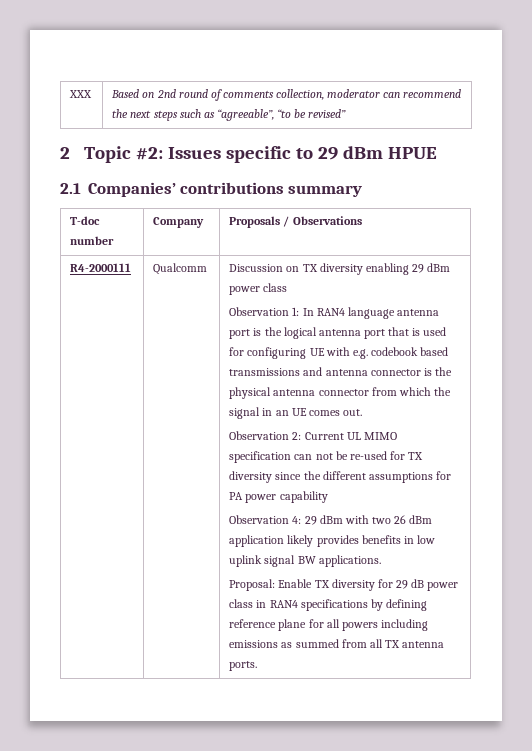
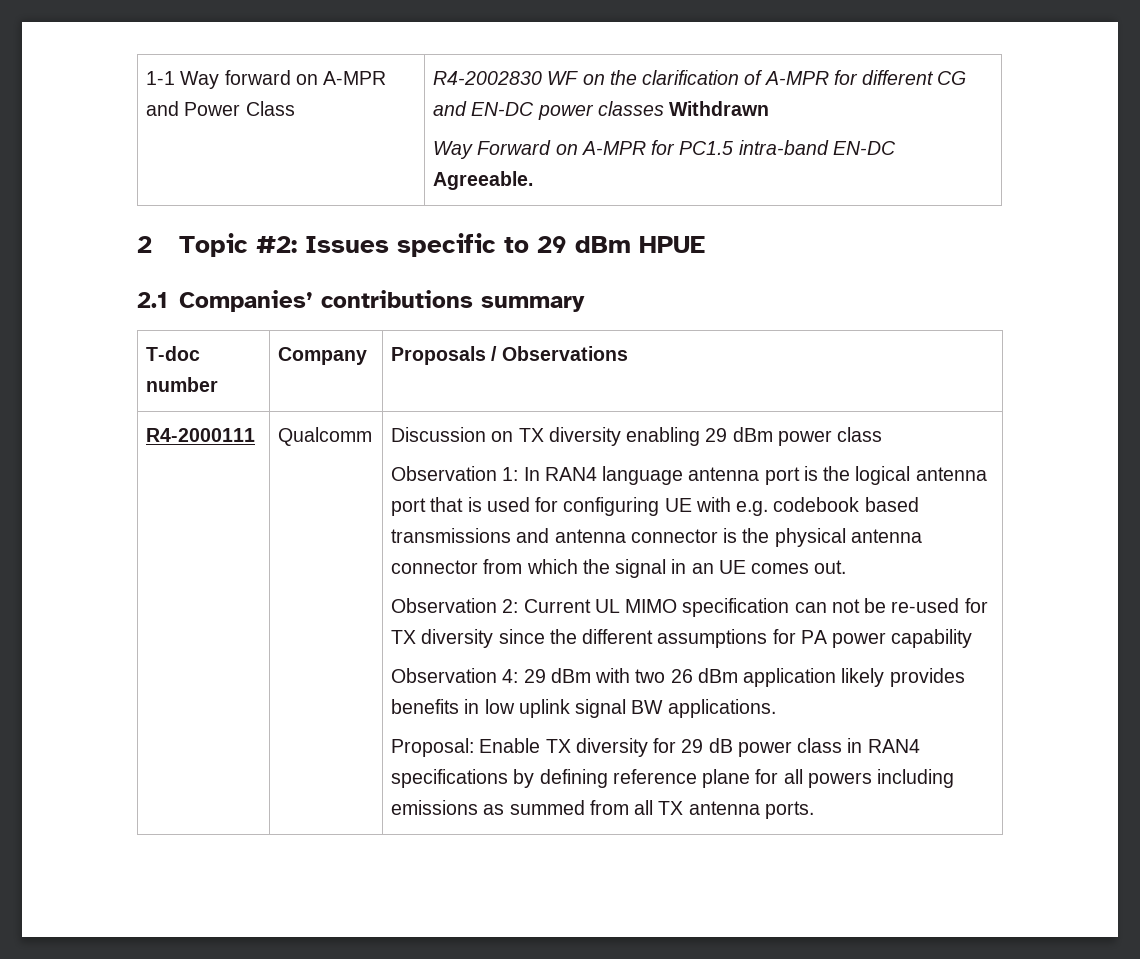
- XXX | Based on 2nd round of comments collection, moderator can recommend the next steps such as “agreeable”, “to be revised”
+ 1-1 Way forward on A-MPR and Power Class | R4-2002830 WF on the clarification of A-MPR for different CG and EN-DC power classes Withdrawn
+ Way Forward on A-MPR for PC1.5 intra-band EN-DC Agreeable.

